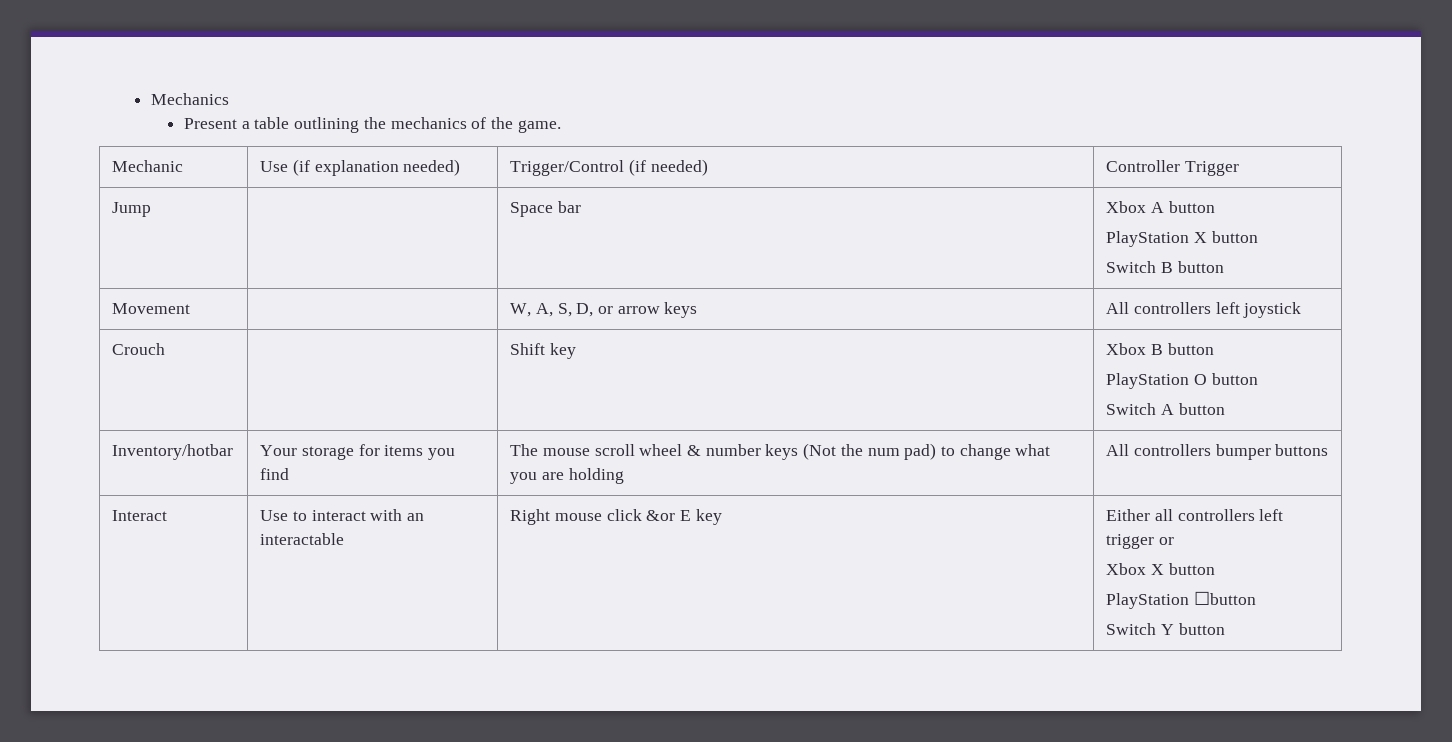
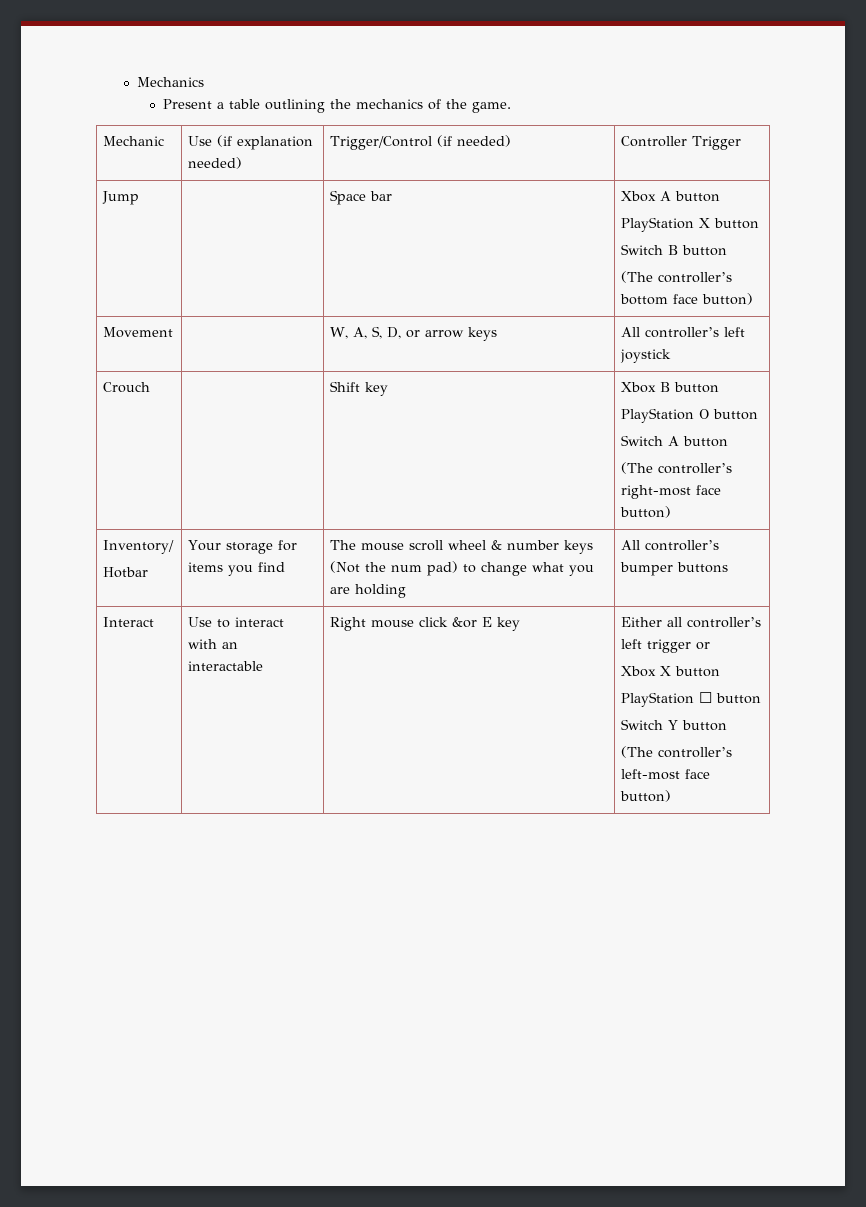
  Jump | | Space bar | Xbox A button
  PlayStation X button
  Switch B button
+ (The controller’s bottom face button)
- Movement | | W, A, S, D, or arrow keys | All controllers left joystick
+ Movement | | W, A, S, D, or arrow keys | All controller’s left joystick
  Crouch | | Shift key | Xbox B button
  PlayStation O button
  Switch A button
- Inventory/hotbar | Your storage for items you find | The mouse scroll wheel & number keys (Not the num pad) to change what you are holding | All controllers bumper buttons
+ (The controller’s right-most face button)
+ Inventory/
+ Hotbar | Your storage for items you find | The mouse scroll wheel & number keys (Not the num pad) to change what you are holding | All controller’s bumper buttons
- Interact | Use to interact with an interactable | Right mouse click &or E key | Either all controllers left trigger or
+ Interact | Use to interact with an interactable | Right mouse click &or E key | Either all controller’s left trigger or
  Xbox X button
- PlayStation ☐button
+ PlayStation ☐ button
  Switch Y button
+ (The controller’s left-most face button)

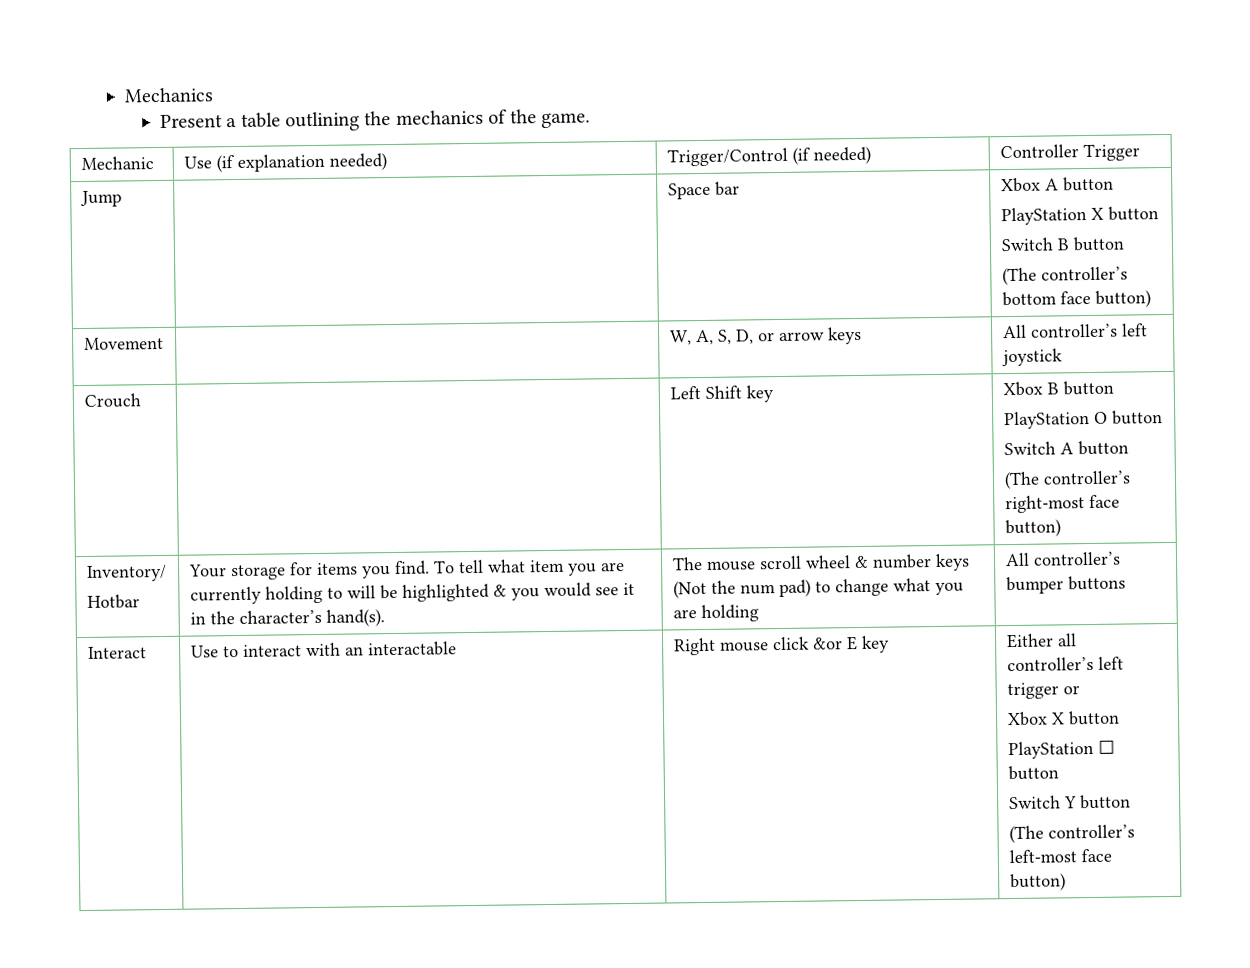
- Crouch | | Shift key | Xbox B button
+ Crouch | | Left Shift key | Xbox B button
- Your storage for items you find
+ Your storage for items you find. To tell what item you are currently holding to will be highlighted & you would see it in the character’s hand(s).

